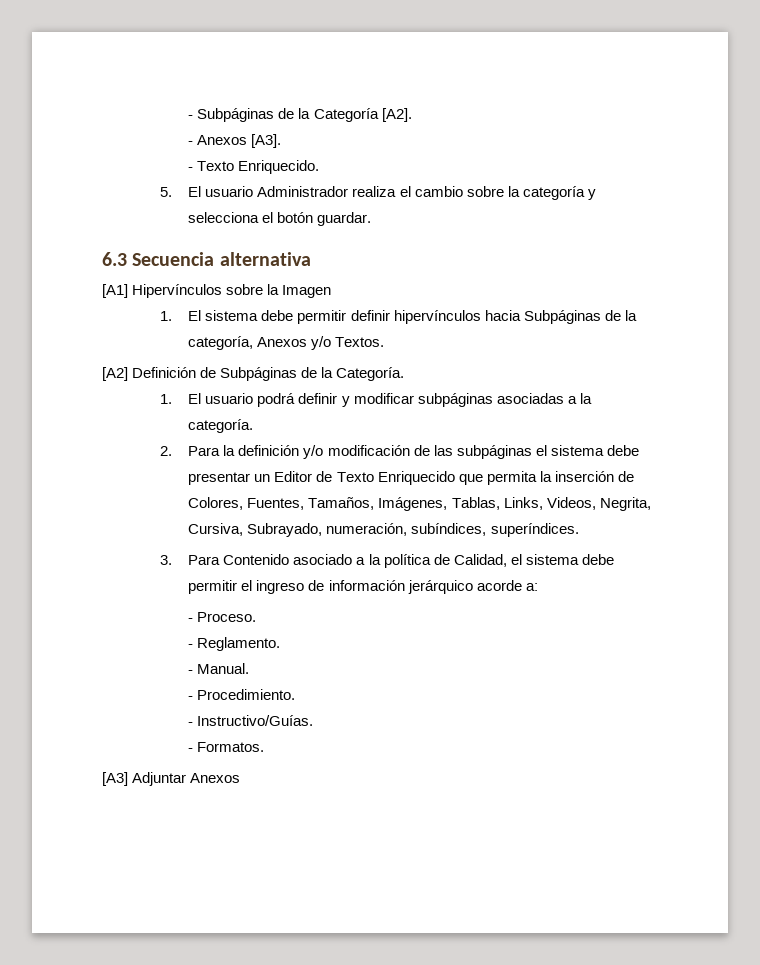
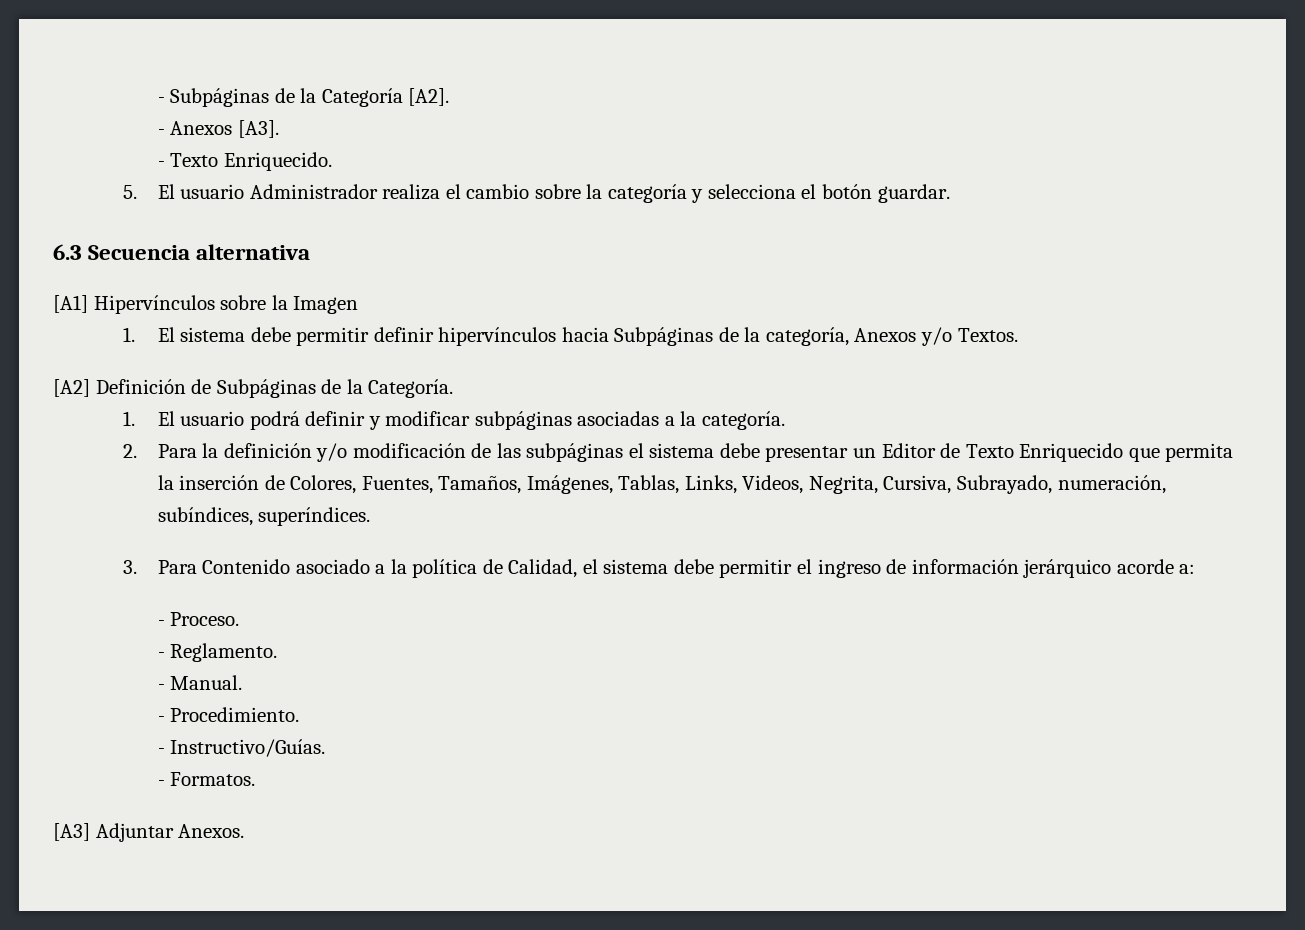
- [A3] Adjuntar Anexos
+ [A3] Adjuntar Anexos.

